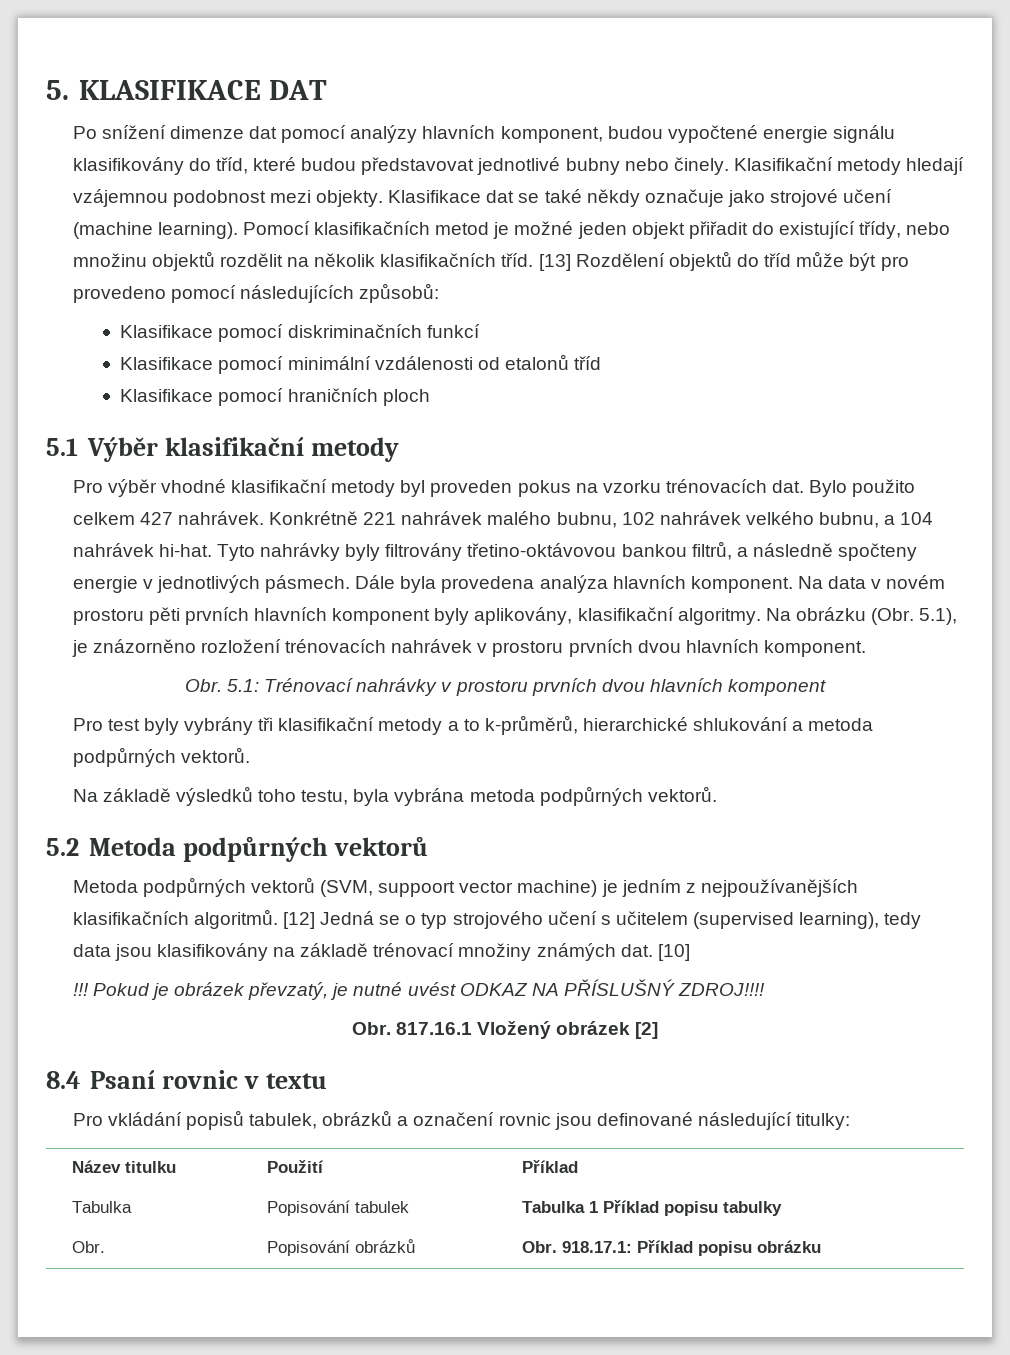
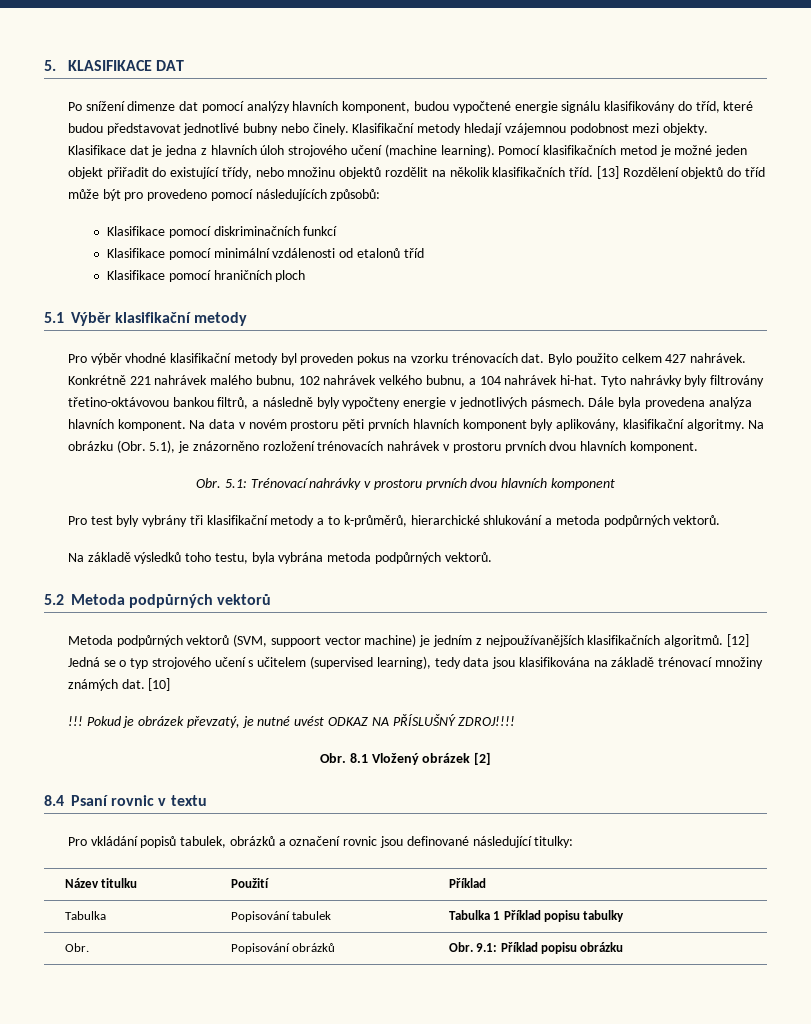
- Klasifikace dat se také někdy označuje jako strojové učení (machine learning).
+ Klasifikace dat je jedna z hlavních úloh strojového učení (machine learning).
- Tyto nahrávky byly filtrovány třetino-oktávovou bankou filtrů, a následně spočteny energie v jednotlivých pásmech.
+ Tyto nahrávky byly filtrovány třetino-oktávovou bankou filtrů, a následně byly vypočteny energie v jednotlivých pásmech.
- [12] Jedná se o typ strojového učení s učitelem (supervised learning), tedy data jsou klasifikovány na základě trénovací množiny známých dat.
+ [12] Jedná se o typ strojového učení s učitelem (supervised learning), tedy data jsou klasifikována na základě trénovací množiny známých dat.
- Obr. 817.16.1 Vložený obrázek [2]
+ Obr. 8.1 Vložený obrázek [2]
- Obr. | Popisování obrázků | Obr. 918.17.1: Příklad popisu obrázku
+ Obr. | Popisování obrázků | Obr. 9.1: Příklad popisu obrázku

